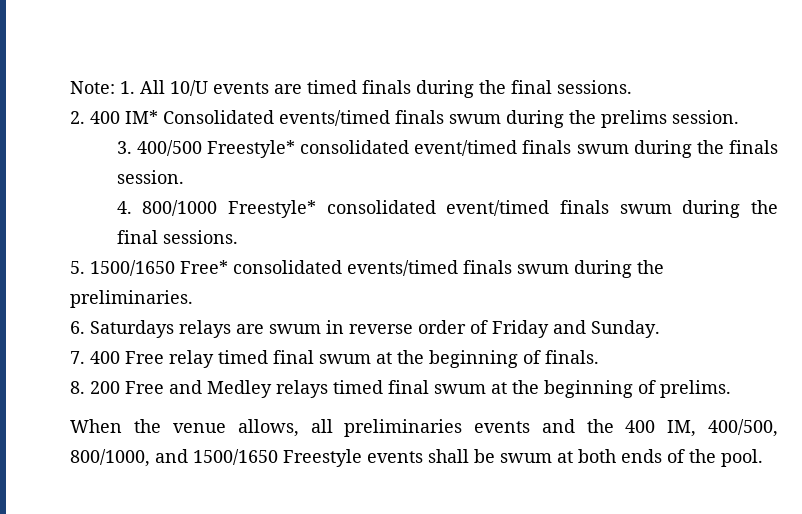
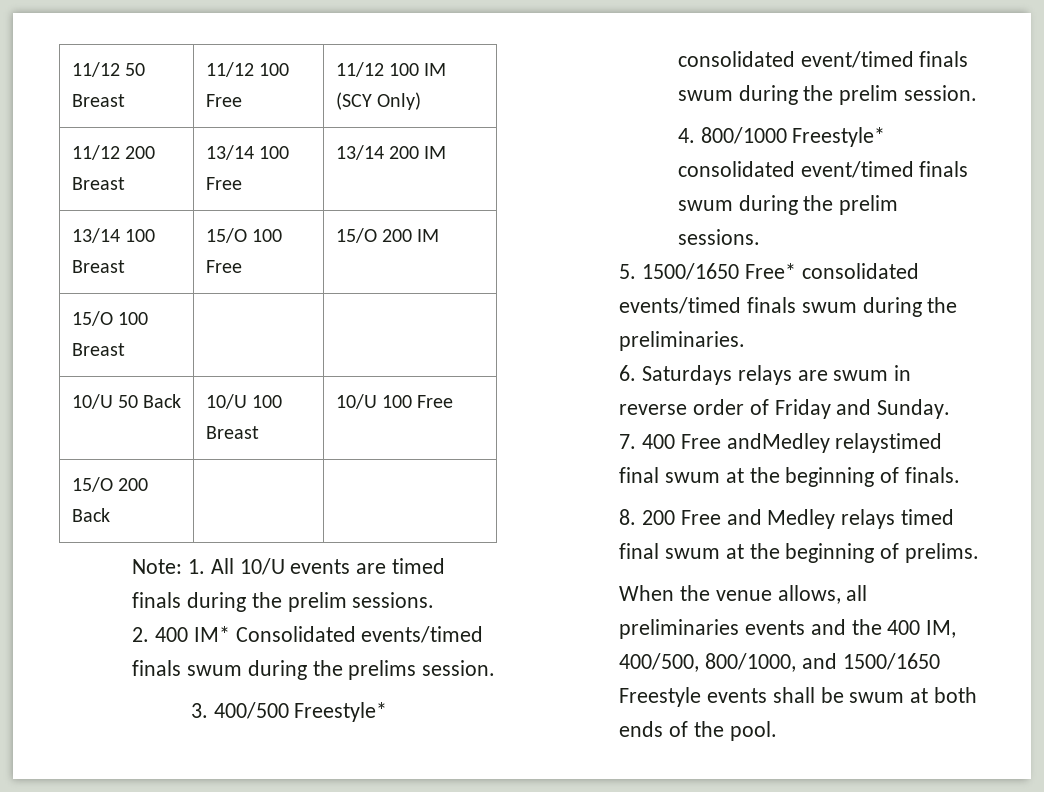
+ 11/12 50 Breast | 11/12 100 Free | 11/12 100 IM (SCY Only)
+ 11/12 200 Breast | 13/14 100 Free | 13/14 200 IM
+ 13/14 100 Breast | 15/O 100 Free | 15/O 200 IM
+ 15/O 100 Breast | |
+ 10/U 50 Back | 10/U 100 Breast | 10/U 100 Free
+ 15/O 200 Back | |
- Note: 1. All 10/U events are timed finals during the final sessions.
+ Note: 1. All 10/U events are timed finals during the prelim sessions.
- 3. 400/500 Freestyle* consolidated event/timed finals swum during the finals session.
+ 3. 400/500 Freestyle* consolidated event/timed finals swum during the prelim session.
- 4. 800/1000 Freestyle* consolidated event/timed finals swum during the final sessions.
+ 4. 800/1000 Freestyle* consolidated event/timed finals swum during the prelim sessions.
- 7. 400 Free relay timed final swum at the beginning of finals.
+ 7. 400 Free andMedley relaystimed final swum at the beginning of finals.

